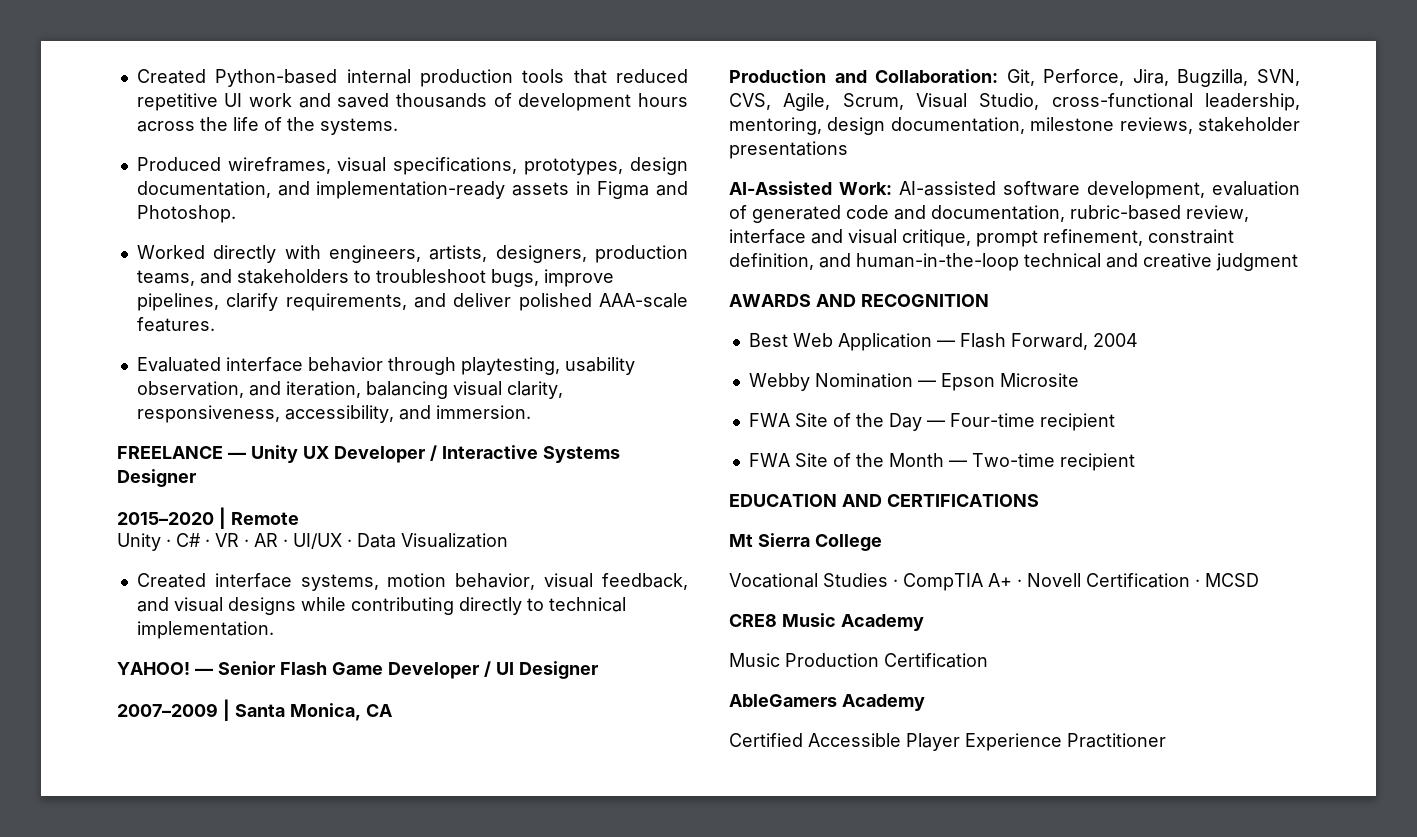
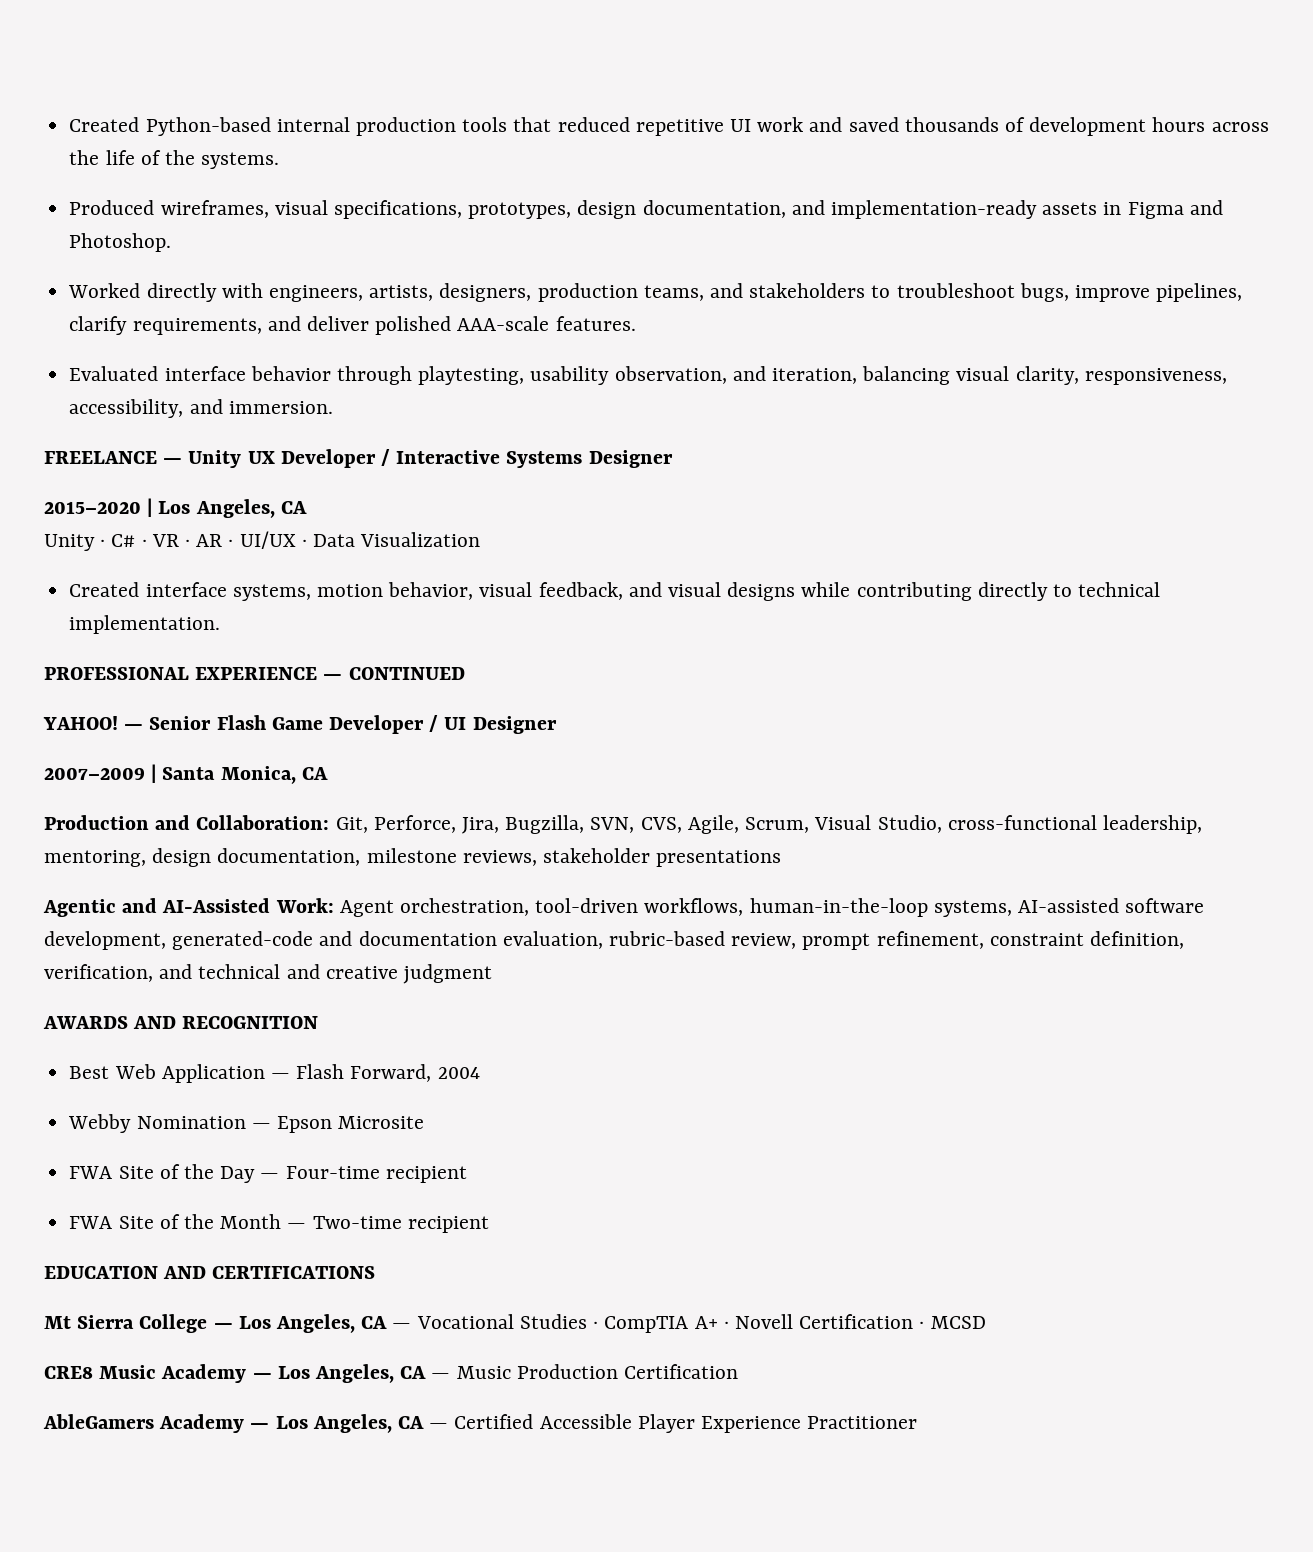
- 2015–2020 | Remote
+ 2015–2020 | Los Angeles, CA
+ PROFESSIONAL EXPERIENCE — CONTINUED
- AI-Assisted Work: AI-assisted software development, evaluation of generated code and documentation, rubric-based review, interface and visual critique, prompt refinement, constraint definition, and human-in-the-loop technical and creative judgment
+ Agentic and AI-Assisted Work: Agent orchestration, tool-driven workflows, human-in-the-loop systems, AI-assisted software development, generated-code and documentation evaluation, rubric-based review, prompt refinement, constraint definition, verification, and technical and creative judgment
- Mt Sierra College
- Vocational Studies · CompTIA A+ · Novell Certification · MCSD
+ Mt Sierra College — Los Angeles, CA — Vocational Studies · CompTIA A+ · Novell Certification · MCSD
- CRE8 Music Academy
- Music Production Certification
+ CRE8 Music Academy — Los Angeles, CA — Music Production Certification
- AbleGamers Academy
- Certified Accessible Player Experience Practitioner
+ AbleGamers Academy — Los Angeles, CA — Certified Accessible Player Experience Practitioner

